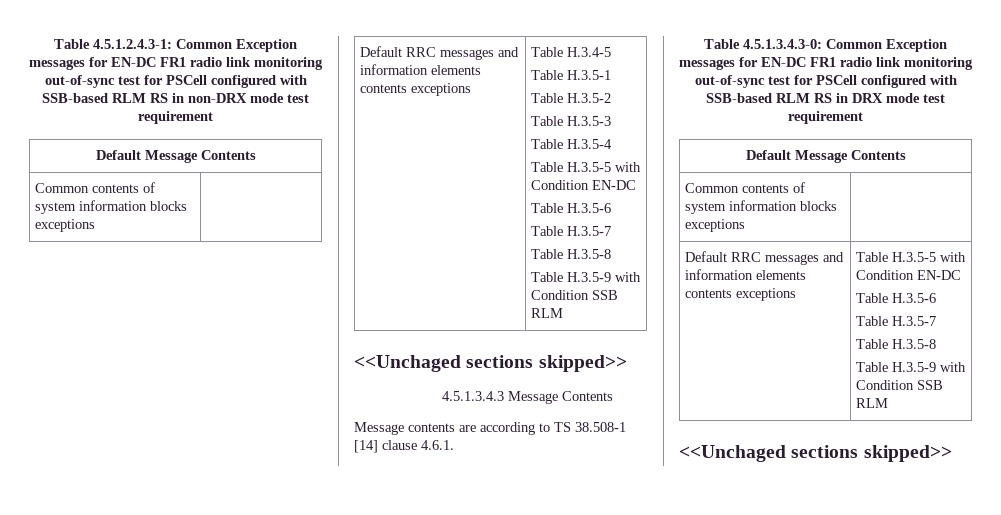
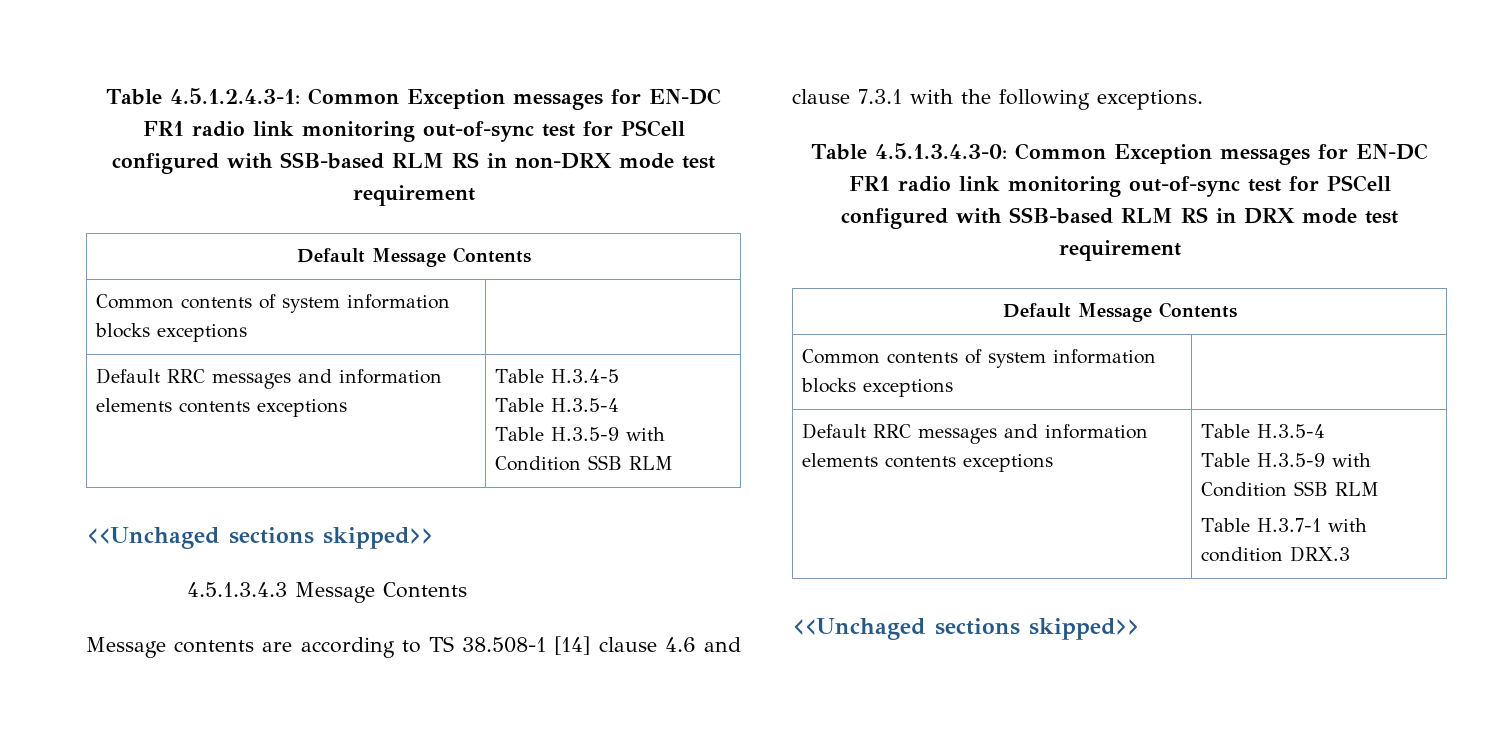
  Default RRC messages and information elements contents exceptions | Table H.3.4-5
- Table H.3.5-1
- Table H.3.5-2
- Table H.3.5-3
  Table H.3.5-4
- Table H.3.5-5 with Condition EN-DC
- Table H.3.5-6
- Table H.3.5-7
- Table H.3.5-8
- Message contents are according to TS 38.508-1 [14] clause 4.6.1.
+ Message contents are according to TS 38.508-1 [14] clause 4.6 and clause 7.3.1 with the following exceptions.
- Default RRC messages and information elements contents exceptions | Table H.3.5-5 with Condition EN-DC
- Table H.3.5-6
- Table H.3.5-7
- Table H.3.5-8
+ Default RRC messages and information elements contents exceptions | Table H.3.5-4
  Table H.3.5-9 with Condition SSB RLM
+ Table H.3.7-1 with condition DRX.3

